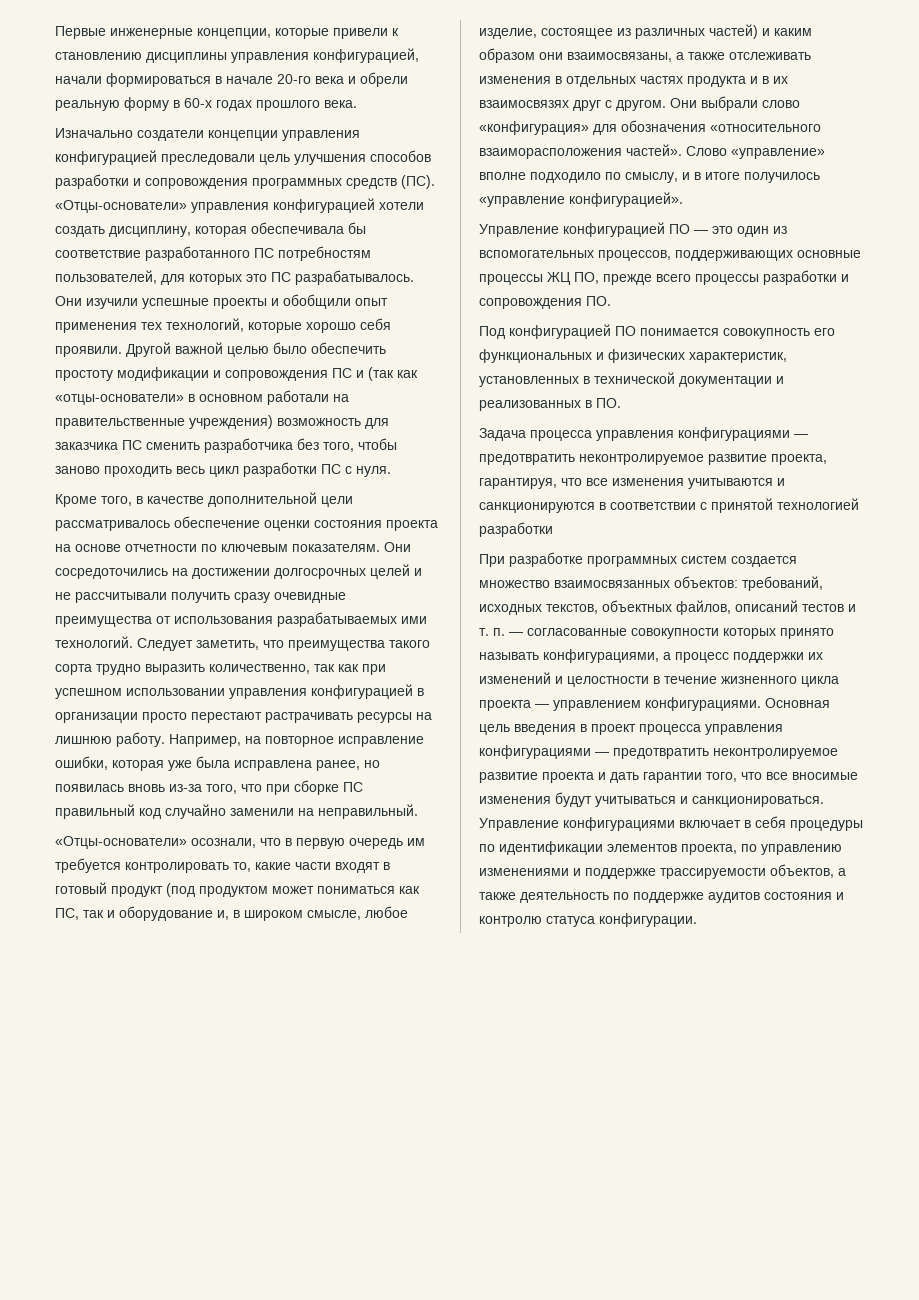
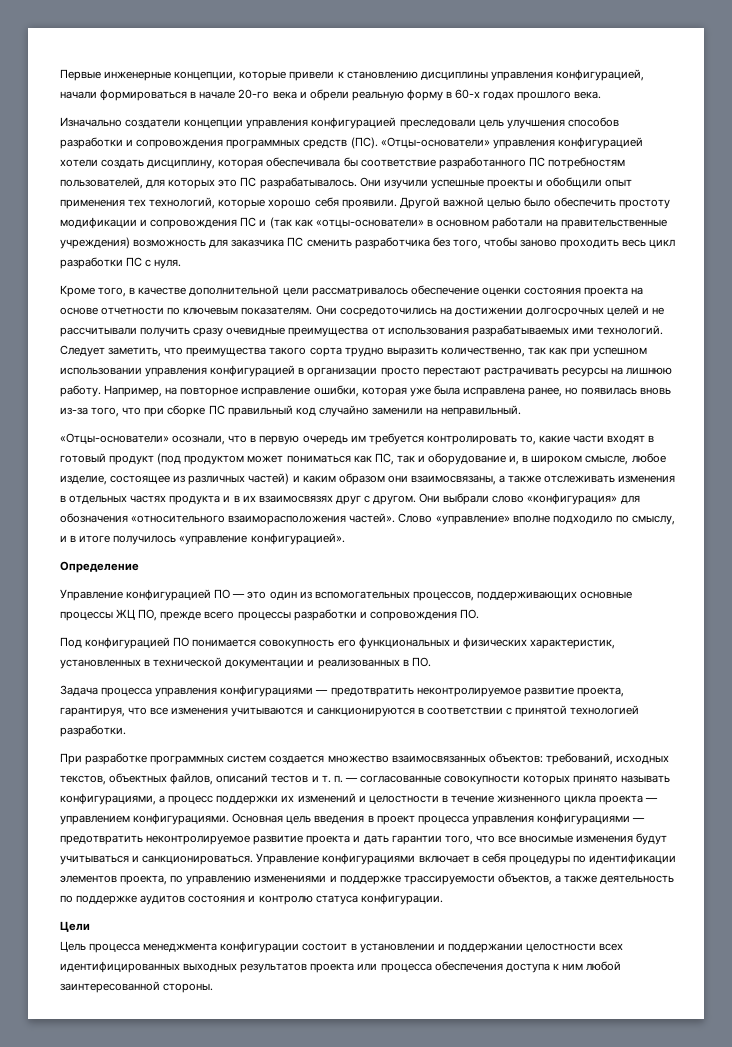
+ Определение
- Задача процесса управления конфигурациями — предотвратить неконтролируемое развитие проекта, гарантируя, что все изменения учитываются и санкционируются в соответствии с принятой технологией разработки
+ Задача процесса управления конфигурациями — предотвратить неконтролируемое развитие проекта, гарантируя, что все изменения учитываются и санкционируются в соответствии с принятой технологией разработки.
+ Цели
+ Цель процесса менеджмента конфигурации состоит в установлении и поддержании целостности всех идентифицированных выходных результатов проекта или процесса обеспечения доступа к ним любой заинтересованной стороны.

